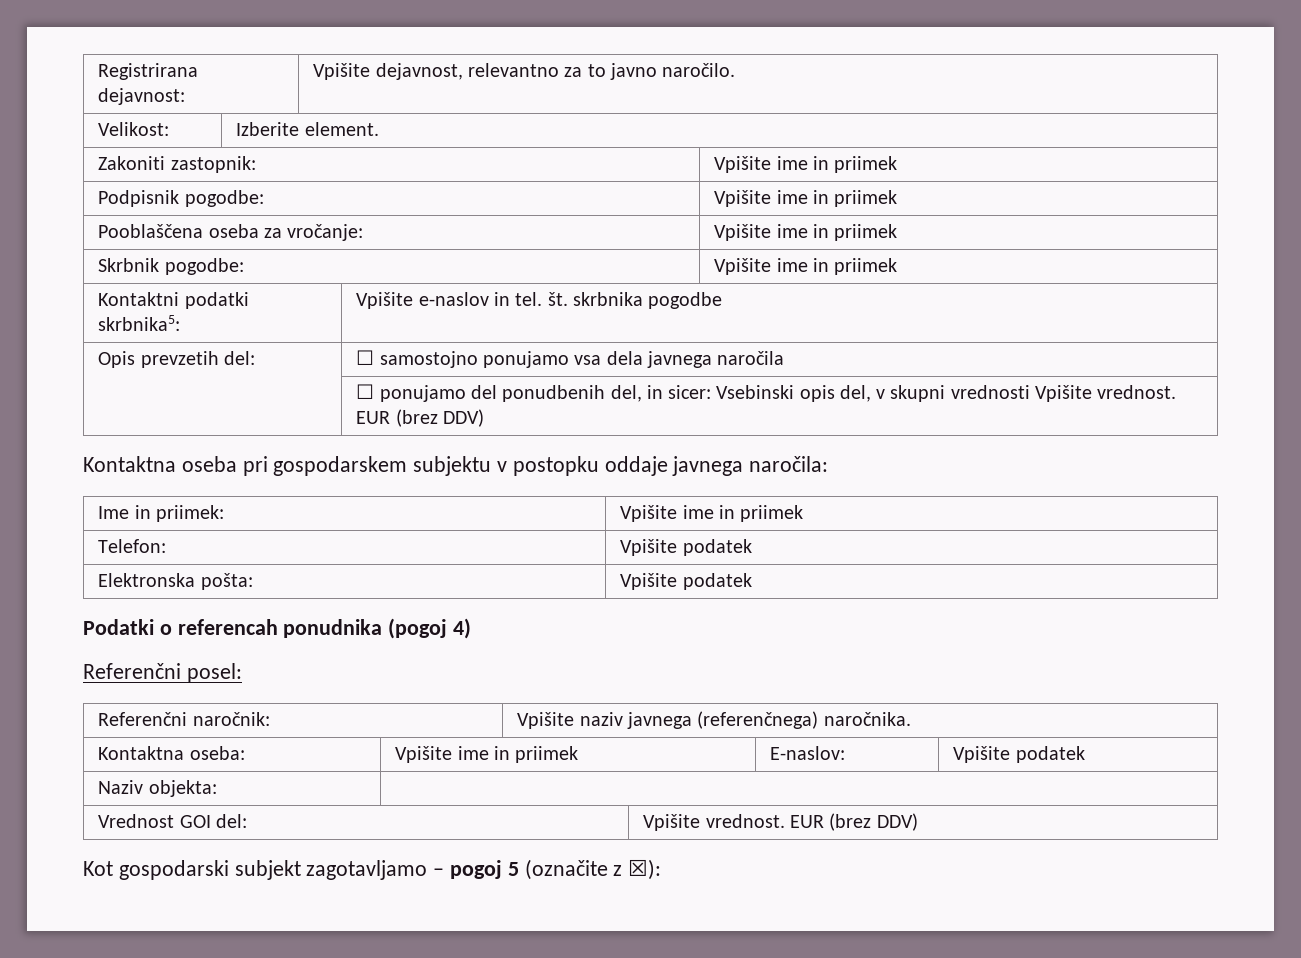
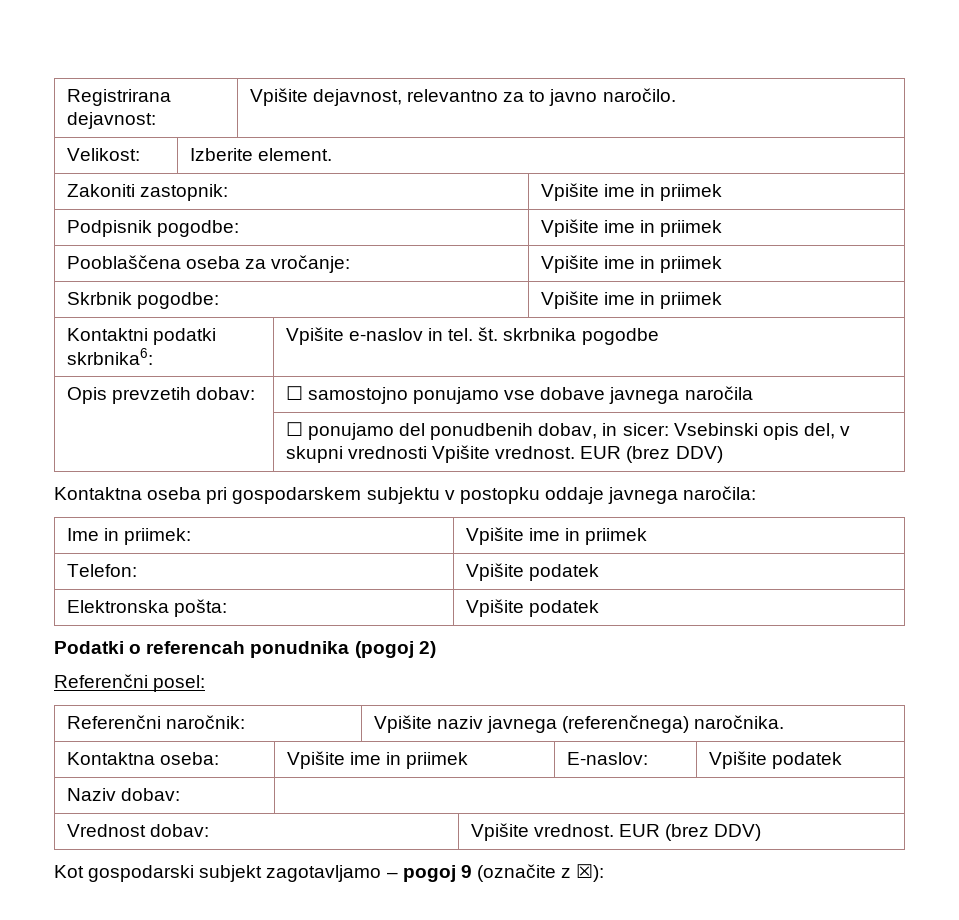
- Kontaktni podatki skrbnika5: | Vpišite e-naslov in tel. št. skrbnika pogodbe
+ Kontaktni podatki skrbnika6: | Vpišite e-naslov in tel. št. skrbnika pogodbe
- Opis prevzetih del: | ☐ samostojno ponujamo vsa dela javnega naročila
+ Opis prevzetih dobav: | ☐ samostojno ponujamo vse dobave javnega naročila
- | ☐ ponujamo del ponudbenih del, in sicer: Vsebinski opis del, v skupni vrednosti Vpišite vrednost. EUR (brez DDV)
+ | ☐ ponujamo del ponudbenih dobav, in sicer: Vsebinski opis del, v skupni vrednosti Vpišite vrednost. EUR (brez DDV)
- Podatki o referencah ponudnika (pogoj 4)
+ Podatki o referencah ponudnika (pogoj 2)
- Naziv objekta: |
+ Naziv dobav: |
- Vrednost GOI del: | Vpišite vrednost. EUR (brez DDV)
+ Vrednost dobav: | Vpišite vrednost. EUR (brez DDV)
- Kot gospodarski subjekt zagotavljamo – pogoj 5 (označite z ☒):
+ Kot gospodarski subjekt zagotavljamo – pogoj 9 (označite z ☒):

